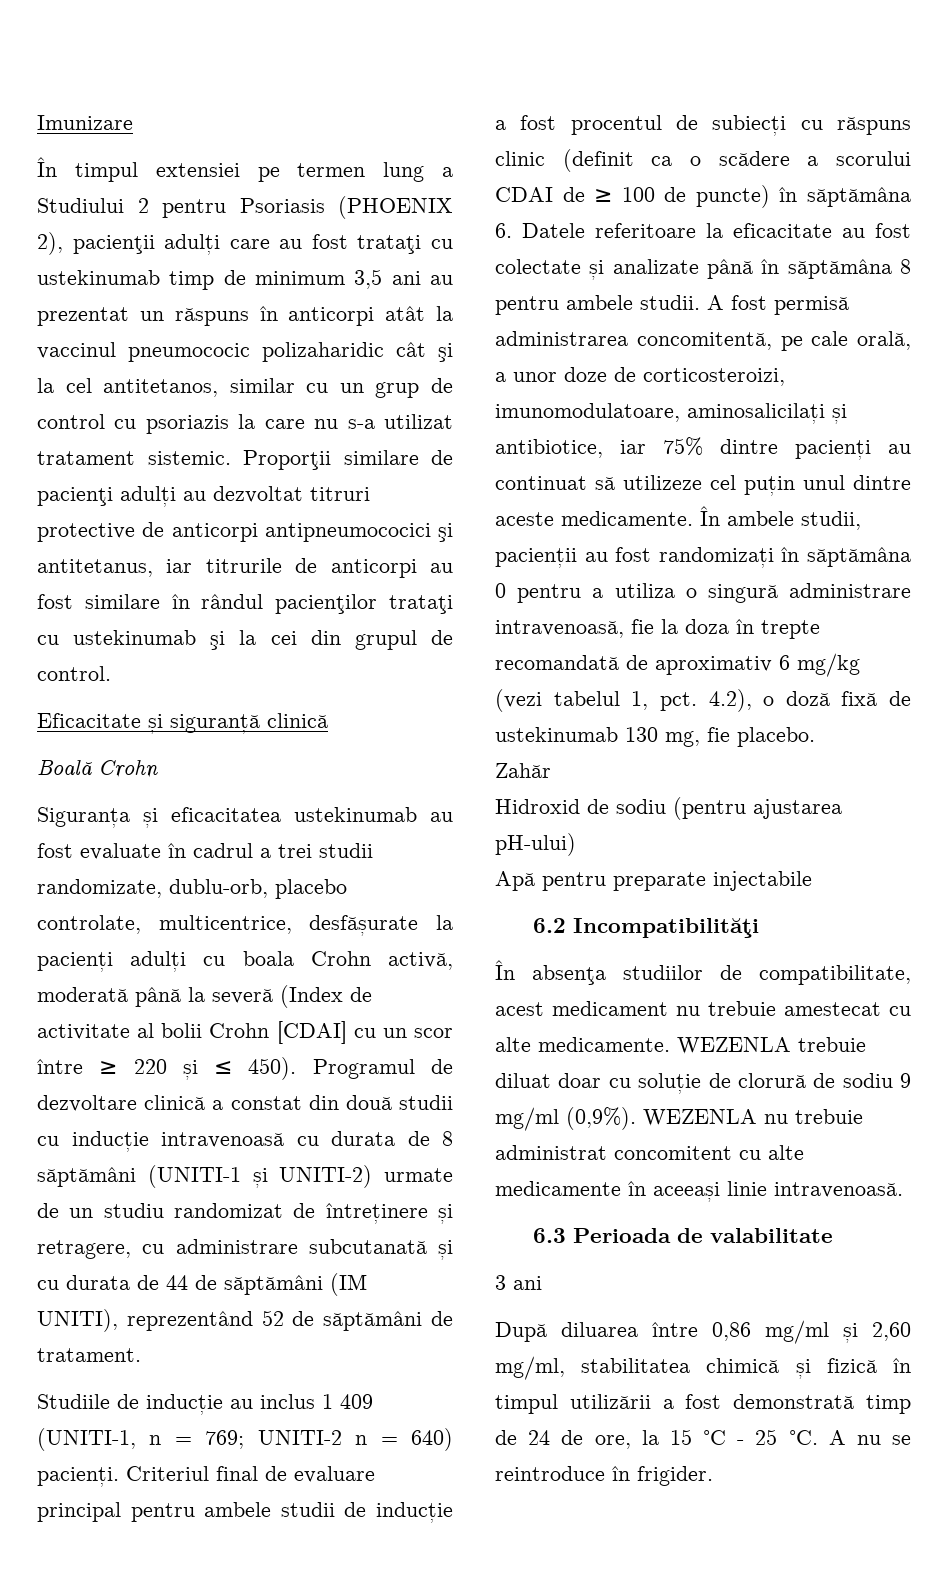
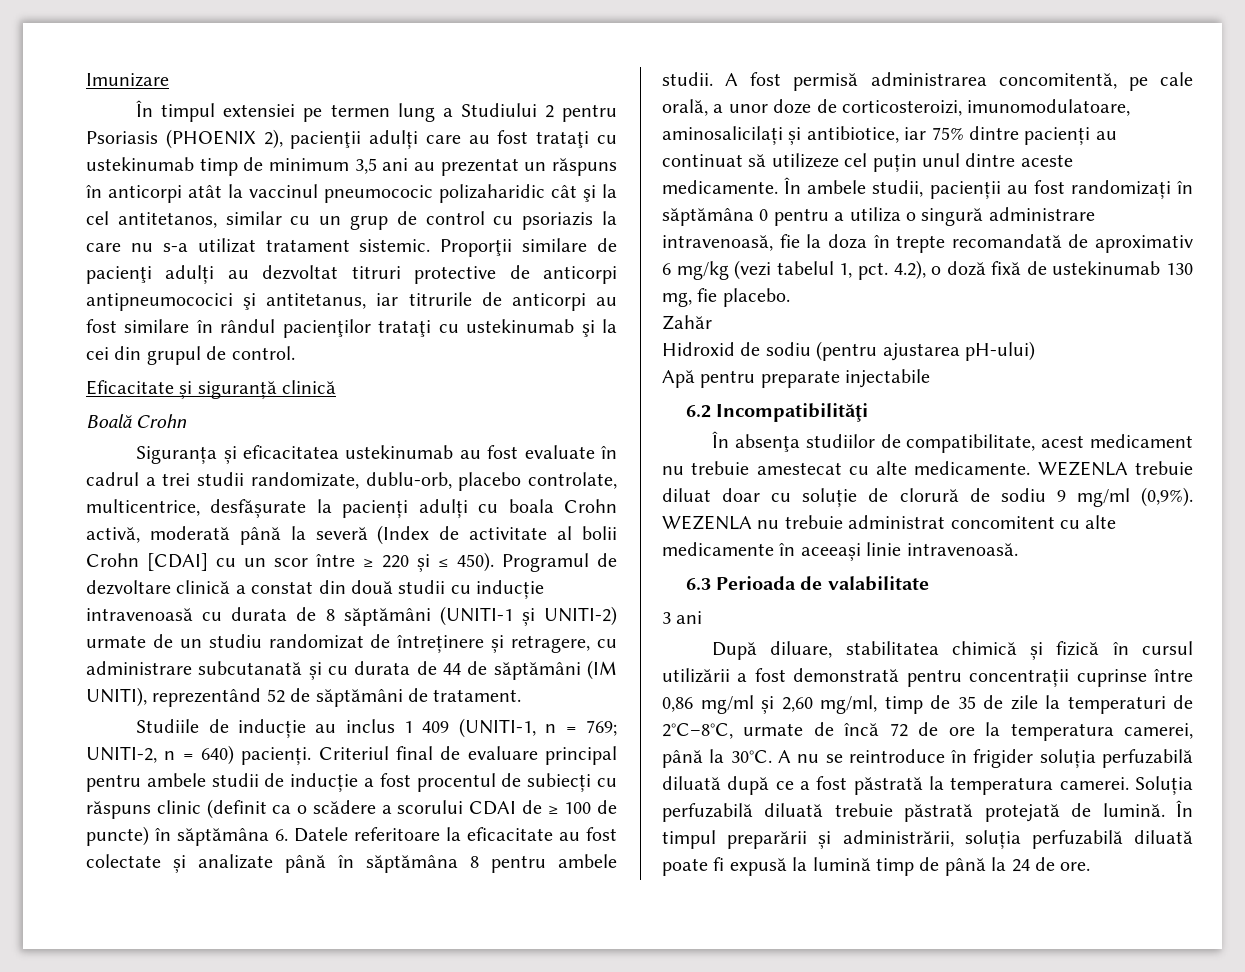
- Studiile de inducție au inclus 1 409 (UNITI-1, n = 769; UNITI-2 n = 640) pacienți.
+ Studiile de inducție au inclus 1 409 (UNITI-1, n = 769; UNITI-2, n = 640) pacienți.
- După diluarea între 0,86 mg/ml și 2,60 mg/ml, stabilitatea chimică și fizică în timpul utilizării a fost demonstrată timp de 24 de ore, la 15 °C - 25 °C.
+ După diluare, stabilitatea chimică și fizică în cursul utilizării a fost demonstrată pentru concentrații cuprinse între 0,86 mg/ml și 2,60 mg/ml, timp de 35 de zile la temperaturi de 2°C–8°C, urmate de încă 72 de ore la temperatura camerei, până la 30°C.
- A nu se reintroduce în frigider.
+ A nu se reintroduce în frigider soluția perfuzabilă diluată după ce a fost păstrată la temperatura camerei. Soluția perfuzabilă diluată trebuie păstrată protejată de lumină. În timpul preparării și administrării, soluția perfuzabilă diluată poate fi expusă la lumină timp de până la 24 de ore.

